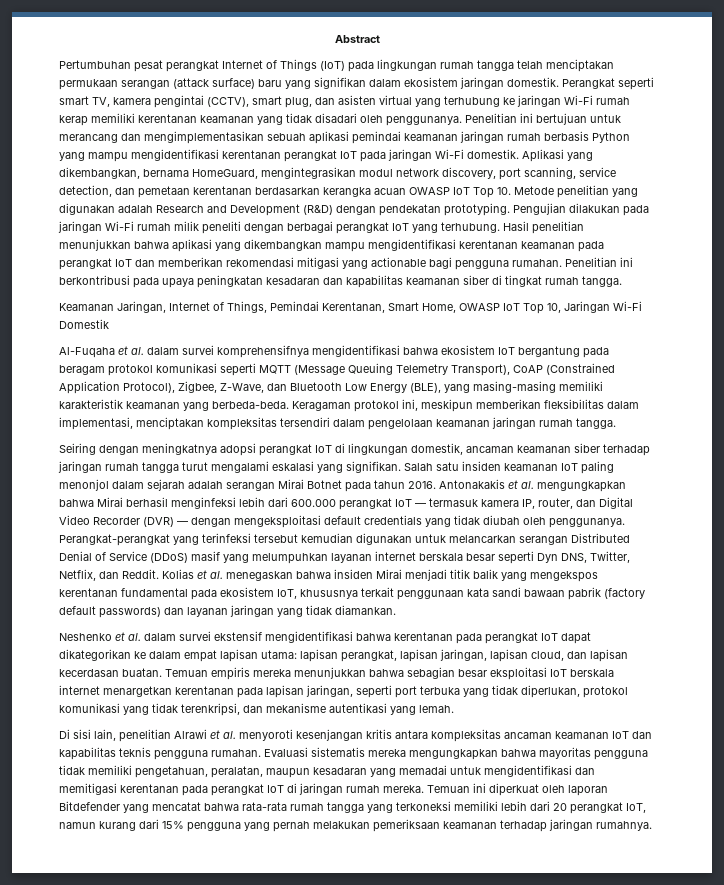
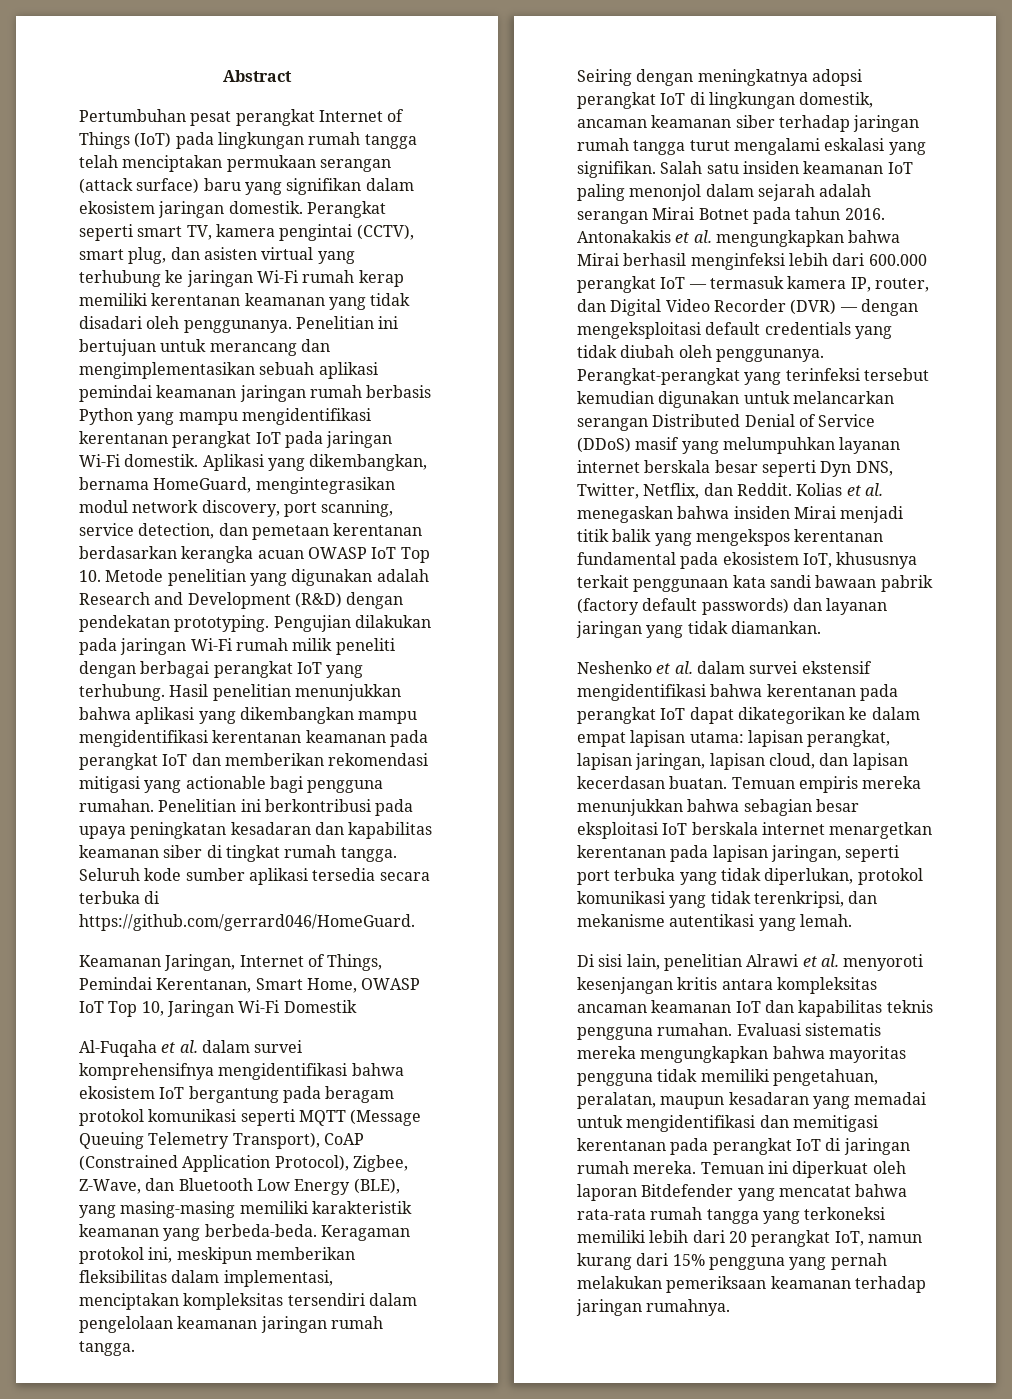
+ Seluruh kode sumber aplikasi tersedia secara terbuka di https://github.com/gerrard046/HomeGuard.

